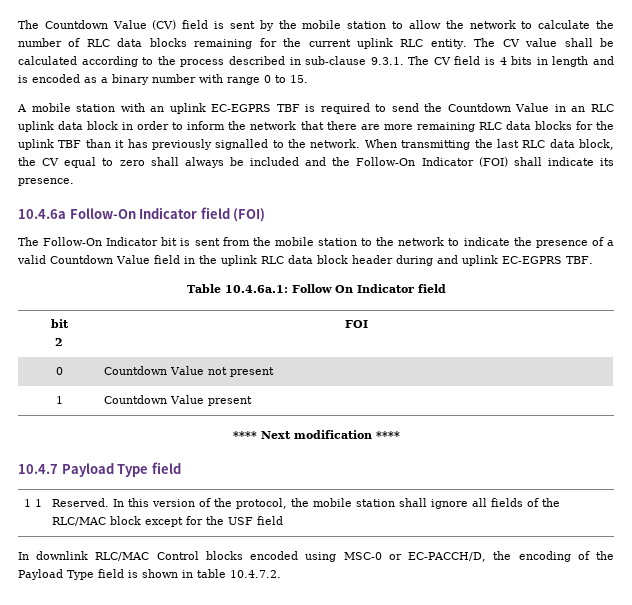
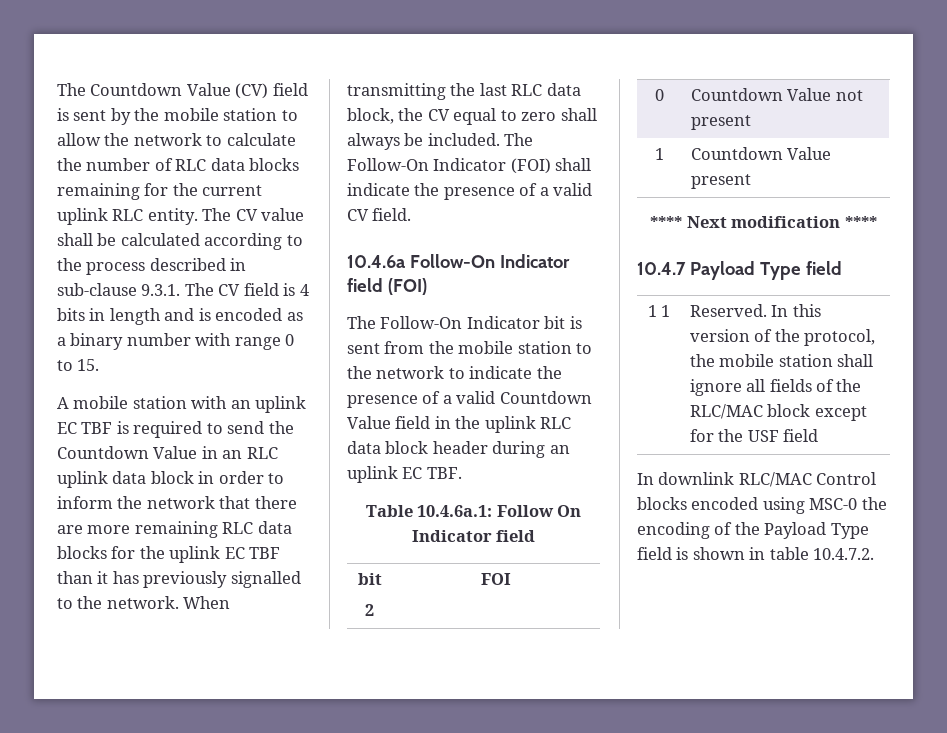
- A mobile station with an uplink EC-EGPRS TBF is required to send the Countdown Value in an RLC uplink data block in order to inform the network that there are more remaining RLC data blocks for the uplink TBF than it has previously signalled to the network.
+ A mobile station with an uplink EC TBF is required to send the Countdown Value in an RLC uplink data block in order to inform the network that there are more remaining RLC data blocks for the uplink EC TBF than it has previously signalled to the network.
- When transmitting the last RLC data block, the CV equal to zero shall always be included and the Follow-On Indicator (FOI) shall indicate its presence.
+ When transmitting the last RLC data block, the CV equal to zero shall always be included. The Follow-On Indicator (FOI) shall indicate the presence of a valid CV field.
- The Follow-On Indicator bit is sent from the mobile station to the network to indicate the presence of a valid Countdown Value field in the uplink RLC data block header during and uplink EC-EGPRS TBF.
+ The Follow-On Indicator bit is sent from the mobile station to the network to indicate the presence of a valid Countdown Value field in the uplink RLC data block header during an uplink EC TBF.
- In downlink RLC/MAC Control blocks encoded using MSC-0 or EC-PACCH/D, the encoding of the Payload Type field is shown in table 10.4.7.2.
+ In downlink RLC/MAC Control blocks encoded using MSC-0 the encoding of the Payload Type field is shown in table 10.4.7.2.

